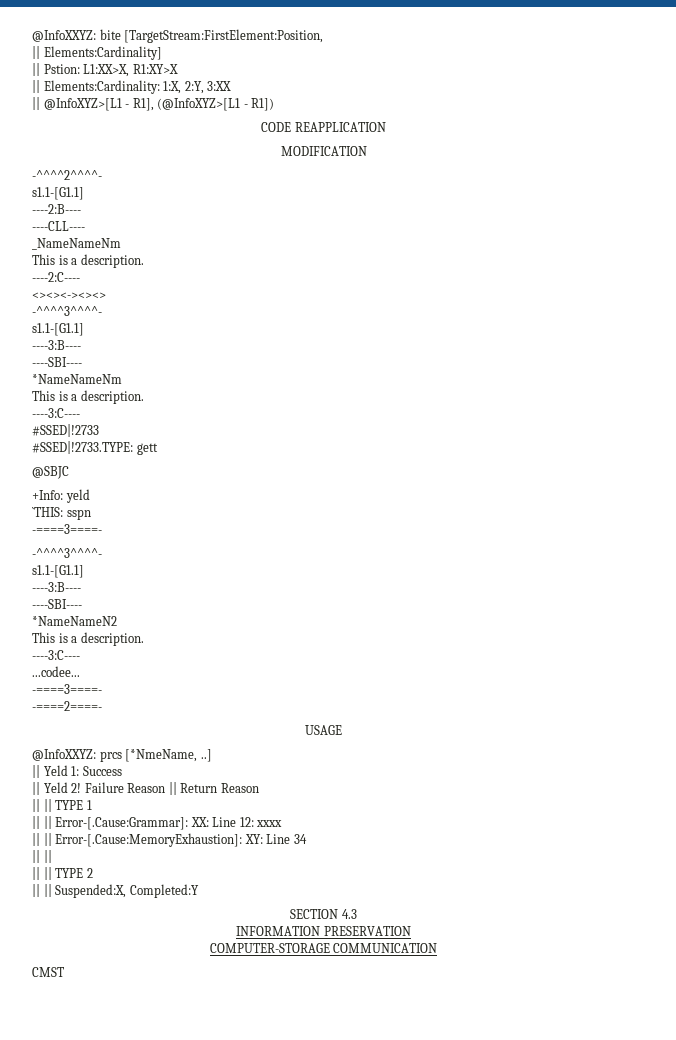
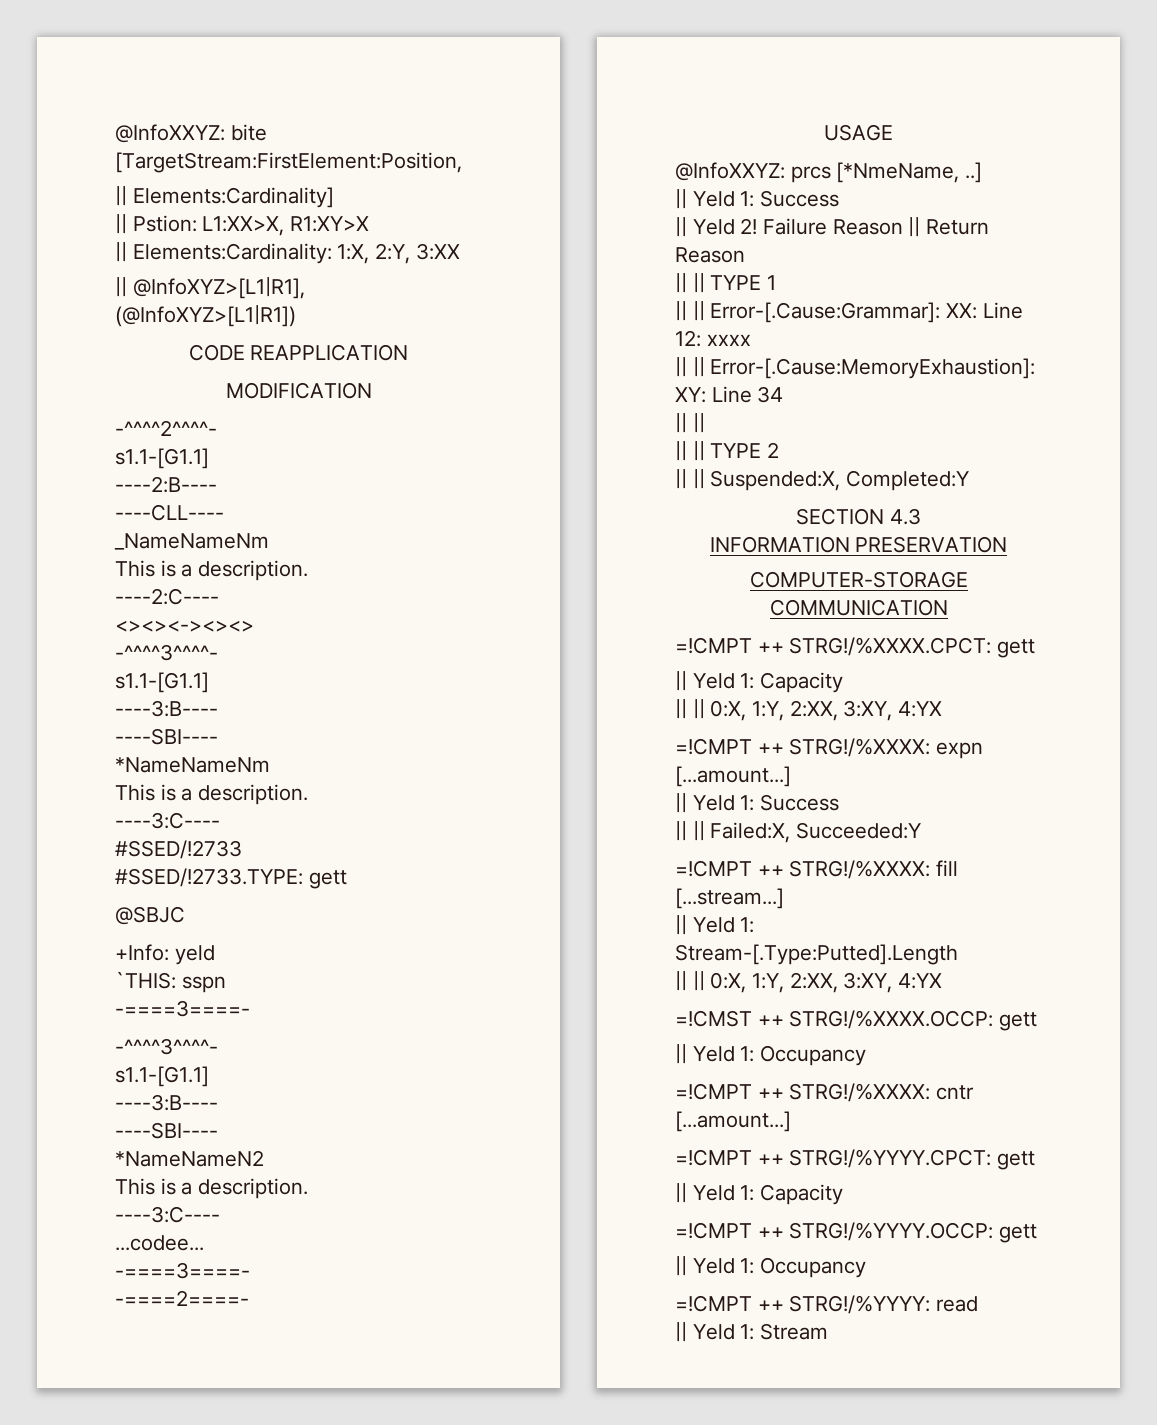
- || @InfoXYZ>[L1 - R1], (@InfoXYZ>[L1 - R1])
+ || @InfoXYZ>[L1|R1], (@InfoXYZ>[L1|R1])
- #SSED|!2733
- #SSED|!2733.TYPE: gett
+ #SSED/!2733
+ #SSED/!2733.TYPE: gett
- CMST
+ =!CMPT ++ STRG!/%XXXX.CPCT: gett
+ || Yeld 1: Capacity
+ || || 0:X, 1:Y, 2:XX, 3:XY, 4:YX
+ =!CMPT ++ STRG!/%XXXX: expn [...amount...]
+ || Yeld 1: Success
+ || || Failed:X, Succeeded:Y
+ =!CMPT ++ STRG!/%XXXX: fill [...stream...]
+ || Yeld 1: Stream-[.Type:Putted].Length
+ || || 0:X, 1:Y, 2:XX, 3:XY, 4:YX
+ =!CMST ++ STRG!/%XXXX.OCCP: gett
+ || Yeld 1: Occupancy
+ =!CMPT ++ STRG!/%XXXX: cntr [...amount...]
+ =!CMPT ++ STRG!/%YYYY.CPCT: gett
+ || Yeld 1: Capacity
+ =!CMPT ++ STRG!/%YYYY.OCCP: gett
+ || Yeld 1: Occupancy
+ =!CMPT ++ STRG!/%YYYY: read
+ || Yeld 1: Stream

